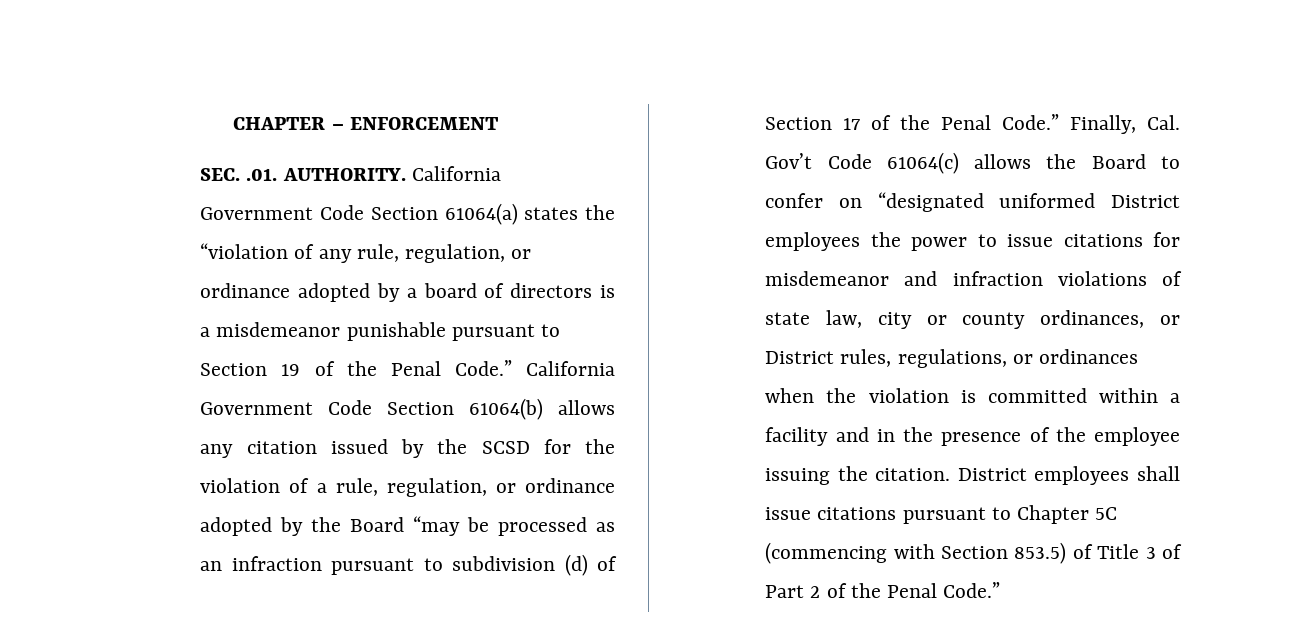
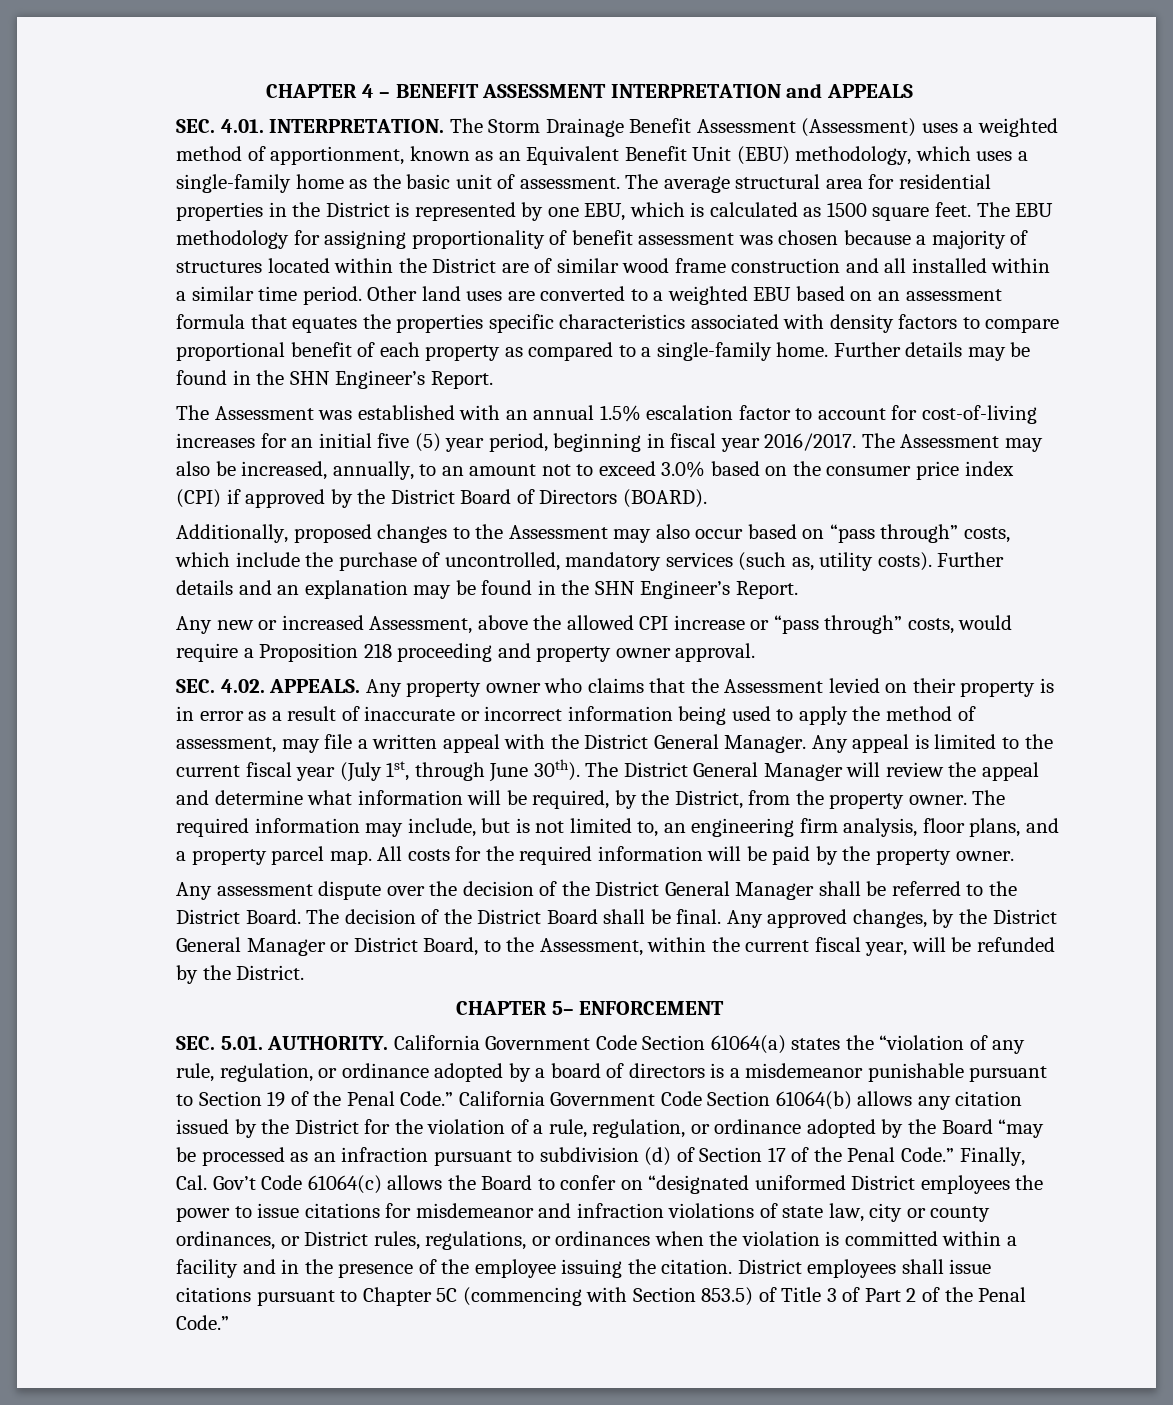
- CHAPTER – ENFORCEMENT
+ CHAPTER 4 – BENEFIT ASSESSMENT INTERPRETATION and APPEALS
+ SEC. 4.01. INTERPRETATION. The Storm Drainage Benefit Assessment (Assessment) uses a weighted method of apportionment, known as an Equivalent Benefit Unit (EBU) methodology, which uses a single-family home as the basic unit of assessment. The average structural area for residential properties in the District is represented by one EBU, which is calculated as 1500 square feet. The EBU methodology for assigning proportionality of benefit assessment was chosen because a majority of structures located within the District are of similar wood frame construction and all installed within a similar time period. Other land uses are converted to a weighted EBU based on an assessment formula that equates the properties specific characteristics associated with density factors to compare proportional benefit of each property as compared to a single-family home. Further details may be found in the SHN Engineer’s Report.
+ The Assessment was established with an annual 1.5% escalation factor to account for cost-of-living increases for an initial five (5) year period, beginning in fiscal year 2016/2017. The Assessment may also be increased, annually, to an amount not to exceed 3.0% based on the consumer price index (CPI) if approved by the District Board of Directors (BOARD).
+ Additionally, proposed changes to the Assessment may also occur based on “pass through” costs, which include the purchase of uncontrolled, mandatory services (such as, utility costs). Further details and an explanation may be found in the SHN Engineer’s Report.
+ Any new or increased Assessment, above the allowed CPI increase or “pass through” costs, would require a Proposition 218 proceeding and property owner approval.
+ SEC. 4.02. APPEALS. Any property owner who claims that the Assessment levied on their property is in error as a result of inaccurate or incorrect information being used to apply the method of assessment, may file a written appeal with the District General Manager. Any appeal is limited to the current fiscal year (July 1st, through June 30th). The District General Manager will review the appeal and determine what information will be required, by the District, from the property owner. The required information may include, but is not limited to, an engineering firm analysis, floor plans, and a property parcel map. All costs for the required information will be paid by the property owner.
+ Any assessment dispute over the decision of the District General Manager shall be referred to the District Board. The decision of the District Board shall be final. Any approved changes, by the District General Manager or District Board, to the Assessment, within the current fiscal year, will be refunded by the District.
+ CHAPTER 5– ENFORCEMENT
- SEC. .01. AUTHORITY.
+ SEC. 5.01. AUTHORITY.
- California Government Code Section 61064(b) allows any citation issued by the SCSD for the violation of a rule, regulation, or ordinance adopted by the Board “may be processed as an infraction pursuant to subdivision (d) of Section 17 of the Penal Code.”
+ California Government Code Section 61064(b) allows any citation issued by the District for the violation of a rule, regulation, or ordinance adopted by the Board “may be processed as an infraction pursuant to subdivision (d) of Section 17 of the Penal Code.”

